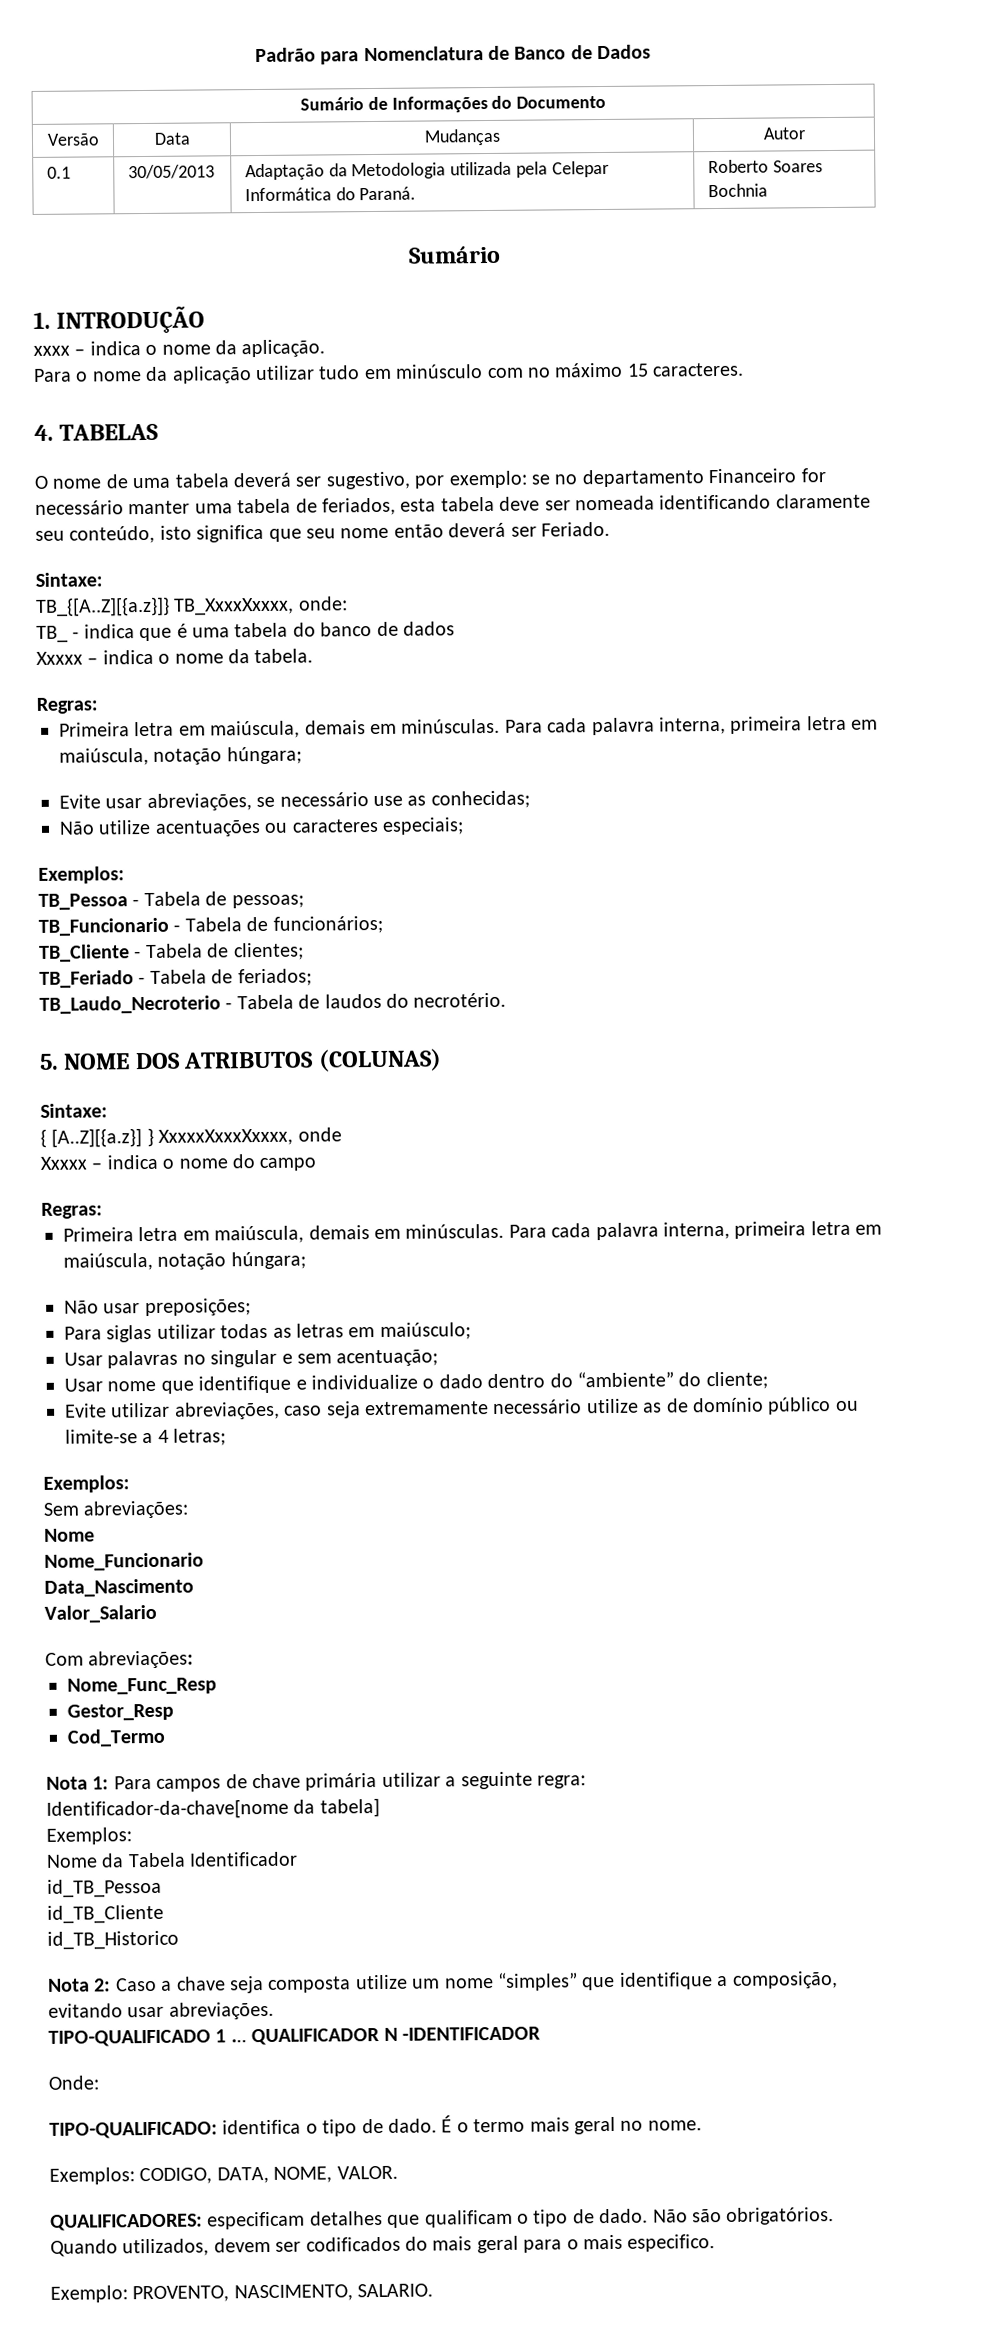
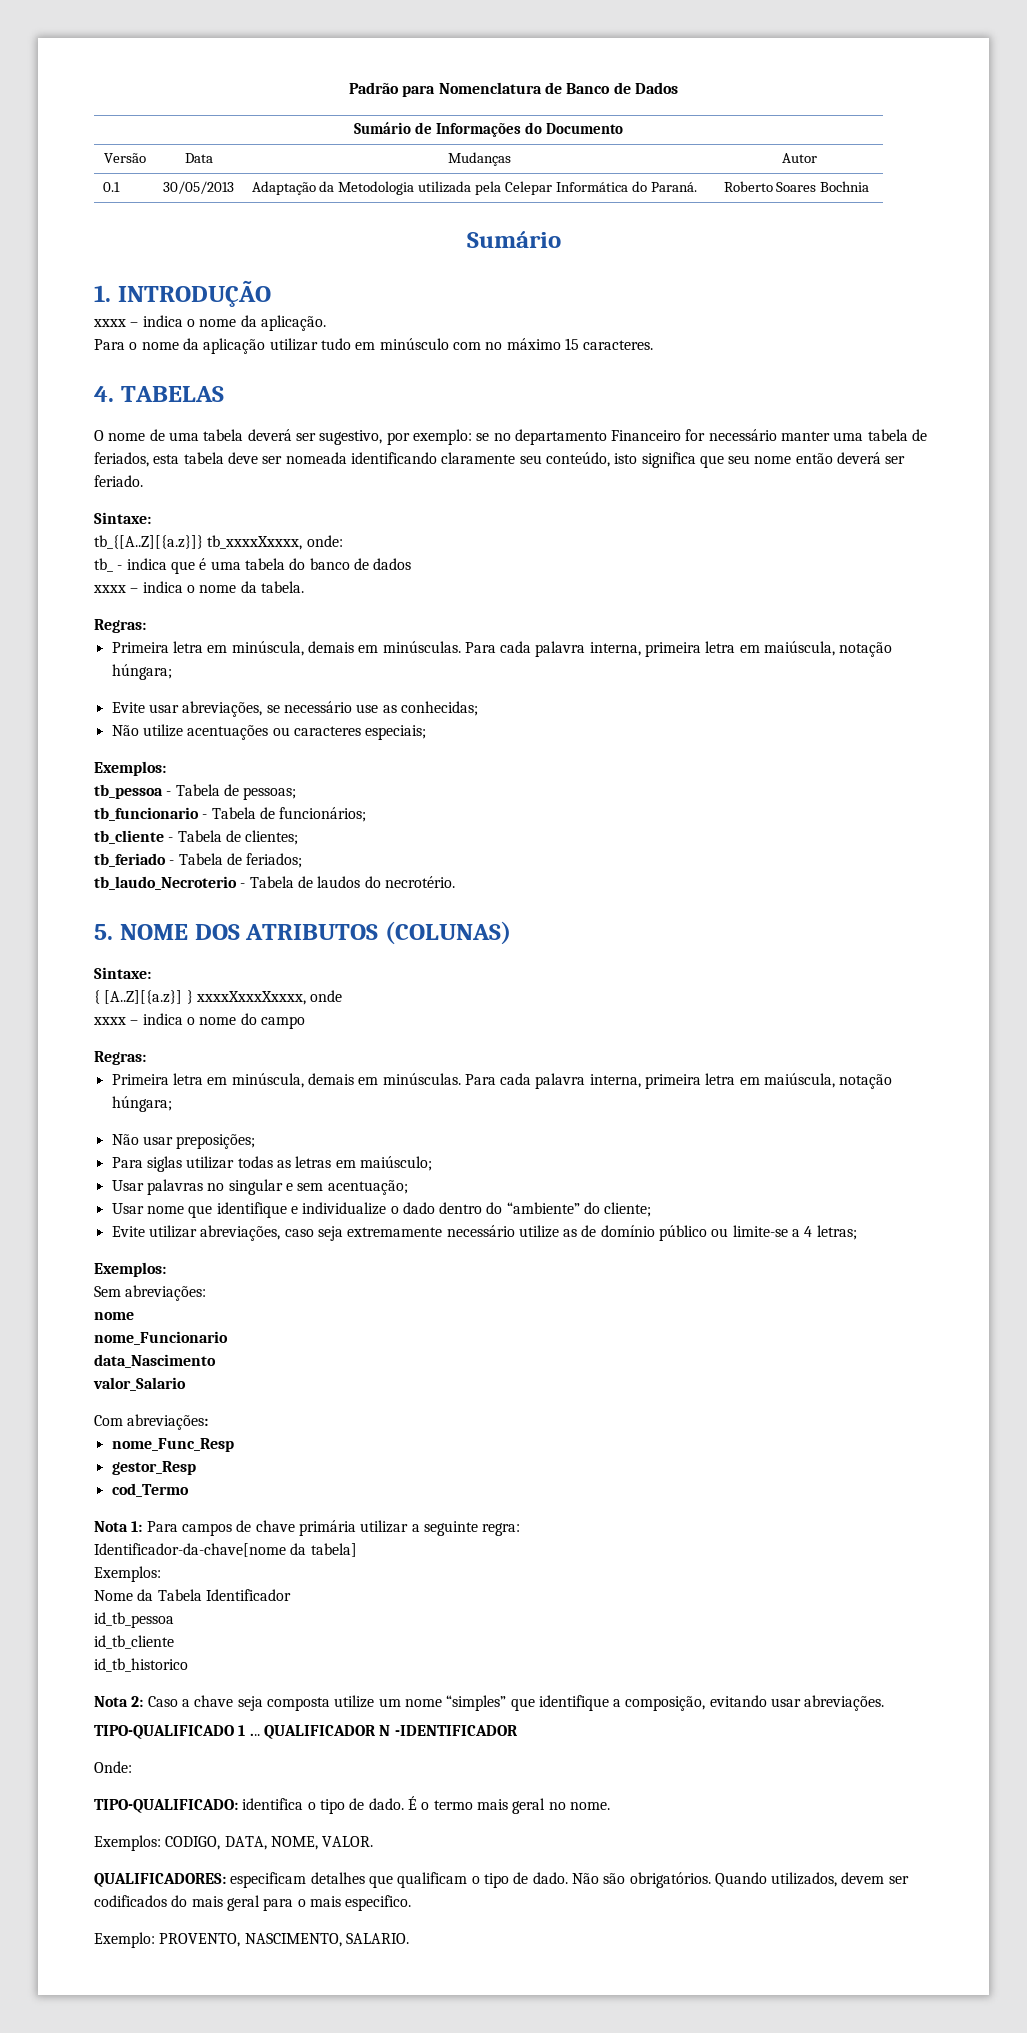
- O nome de uma tabela deverá ser sugestivo, por exemplo: se no departamento Financeiro for necessário manter uma tabela de feriados, esta tabela deve ser nomeada identificando claramente seu conteúdo, isto significa que seu nome então deverá ser Feriado.
+ O nome de uma tabela deverá ser sugestivo, por exemplo: se no departamento Financeiro for necessário manter uma tabela de feriados, esta tabela deve ser nomeada identificando claramente seu conteúdo, isto significa que seu nome então deverá ser feriado.
  Sintaxe:
- TB_{[A..Z][{a.z}]} TB_XxxxXxxxx, onde:
+ tb_{[A..Z][{a.z}]} tb_xxxxXxxxx, onde:
- TB_ - indica que é uma tabela do banco de dados
+ tb_ - indica que é uma tabela do banco de dados
- Xxxxx – indica o nome da tabela.
+ xxxx – indica o nome da tabela.
  Regras:
- Primeira letra em maiúscula, demais em minúsculas.
+ Primeira letra em minúscula, demais em minúsculas.
- TB_Pessoa - Tabela de pessoas;
+ tb_pessoa - Tabela de pessoas;
- TB_Funcionario - Tabela de funcionários;
+ tb_funcionario - Tabela de funcionários;
- TB_Cliente - Tabela de clientes;
+ tb_cliente - Tabela de clientes;
- TB_Feriado - Tabela de feriados;
+ tb_feriado - Tabela de feriados;
- TB_Laudo_Necroterio - Tabela de laudos do necrotério.
+ tb_laudo_Necroterio - Tabela de laudos do necrotério.
- { [A..Z][{a.z}] } XxxxxXxxxXxxxx, onde
+ { [A..Z][{a.z}] } xxxxXxxxXxxxx, onde
- Xxxxx – indica o nome do campo
+ xxxx – indica o nome do campo
  Regras:
- Primeira letra em maiúscula, demais em minúsculas.
+ Primeira letra em minúscula, demais em minúsculas.
  Sem abreviações:
- Nome
- Nome_Funcionario
- Data_Nascimento
- Valor_Salario
+ nome
+ nome_Funcionario
+ data_Nascimento
+ valor_Salario
- Nome_Func_Resp
- Gestor_Resp
- Cod_Termo
+ nome_Func_Resp
+ gestor_Resp
+ cod_Termo
- id_TB_Pessoa
- id_TB_Cliente
- id_TB_Historico
+ id_tb_pessoa
+ id_tb_cliente
+ id_tb_historico

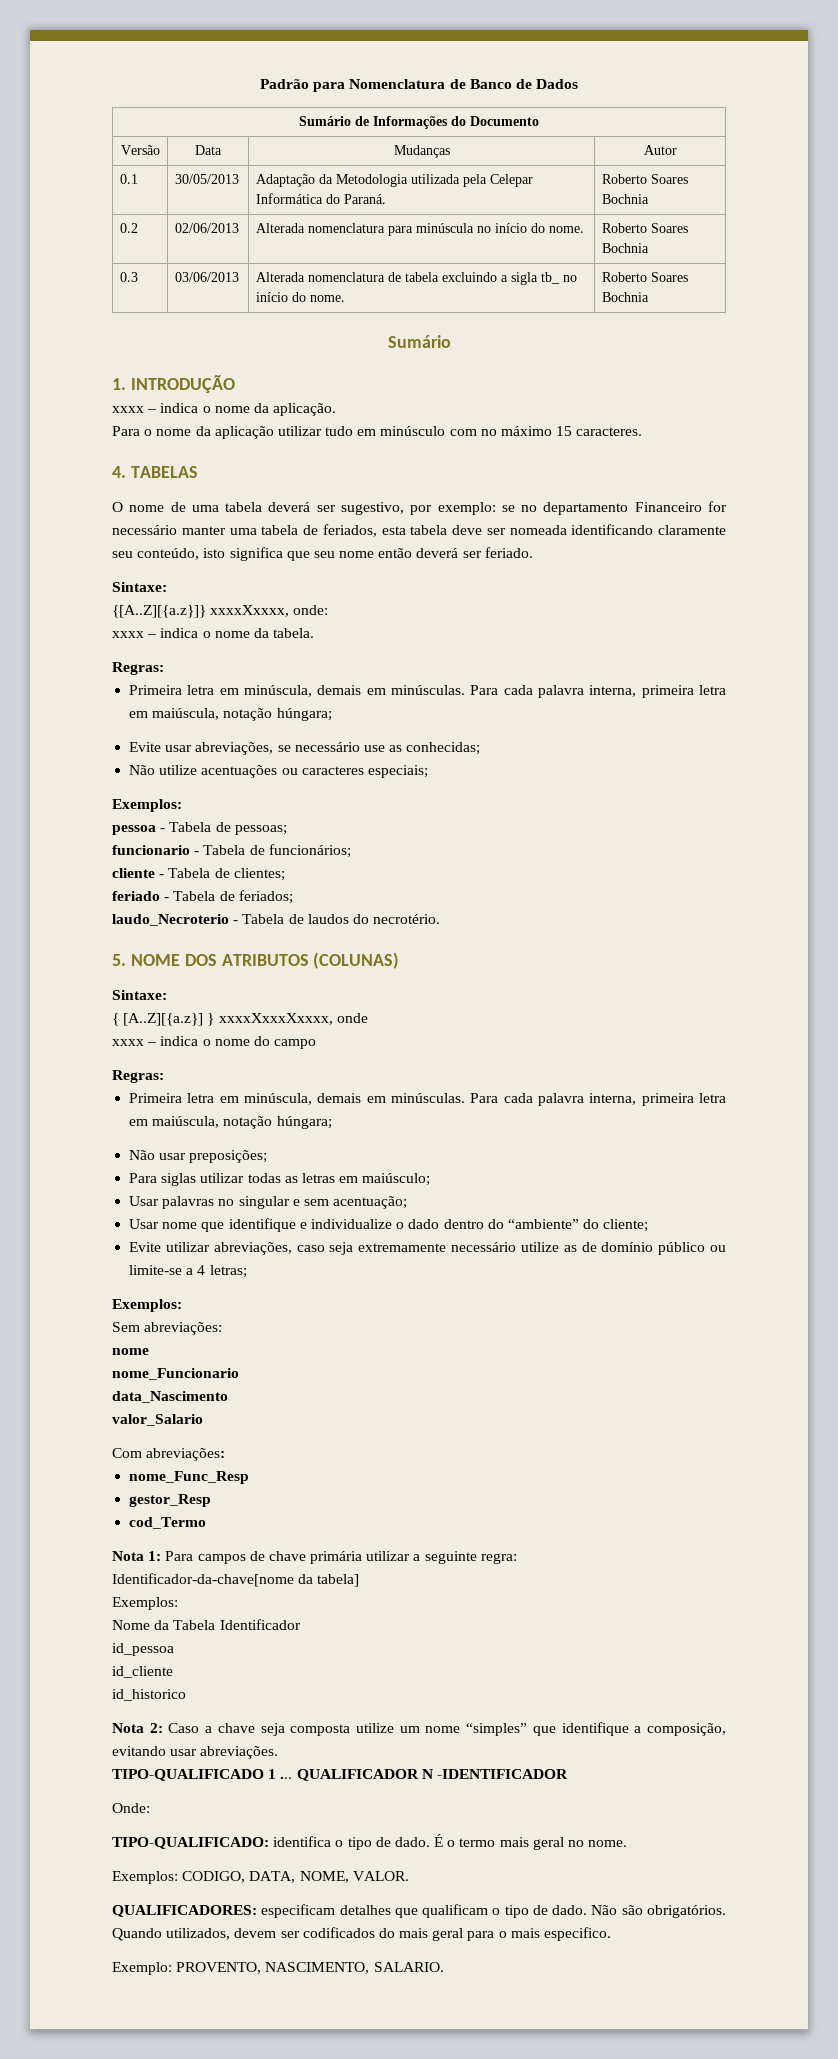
+ 0.2 | 02/06/2013 | Alterada nomenclatura para minúscula no início do nome. | Roberto Soares Bochnia
+ 0.3 | 03/06/2013 | Alterada nomenclatura de tabela excluindo a sigla tb_ no início do nome. | Roberto Soares Bochnia
- tb_{[A..Z][{a.z}]} tb_xxxxXxxxx, onde:
+ {[A..Z][{a.z}]} xxxxXxxxx, onde:
- tb_ - indica que é uma tabela do banco de dados
- tb_pessoa - Tabela de pessoas;
+ pessoa - Tabela de pessoas;
- tb_funcionario - Tabela de funcionários;
+ funcionario - Tabela de funcionários;
- tb_cliente - Tabela de clientes;
+ cliente - Tabela de clientes;
- tb_feriado - Tabela de feriados;
+ feriado - Tabela de feriados;
- tb_laudo_Necroterio - Tabela de laudos do necrotério.
+ laudo_Necroterio - Tabela de laudos do necrotério.
- id_tb_pessoa
- id_tb_cliente
- id_tb_historico
+ id_pessoa
+ id_cliente
+ id_historico

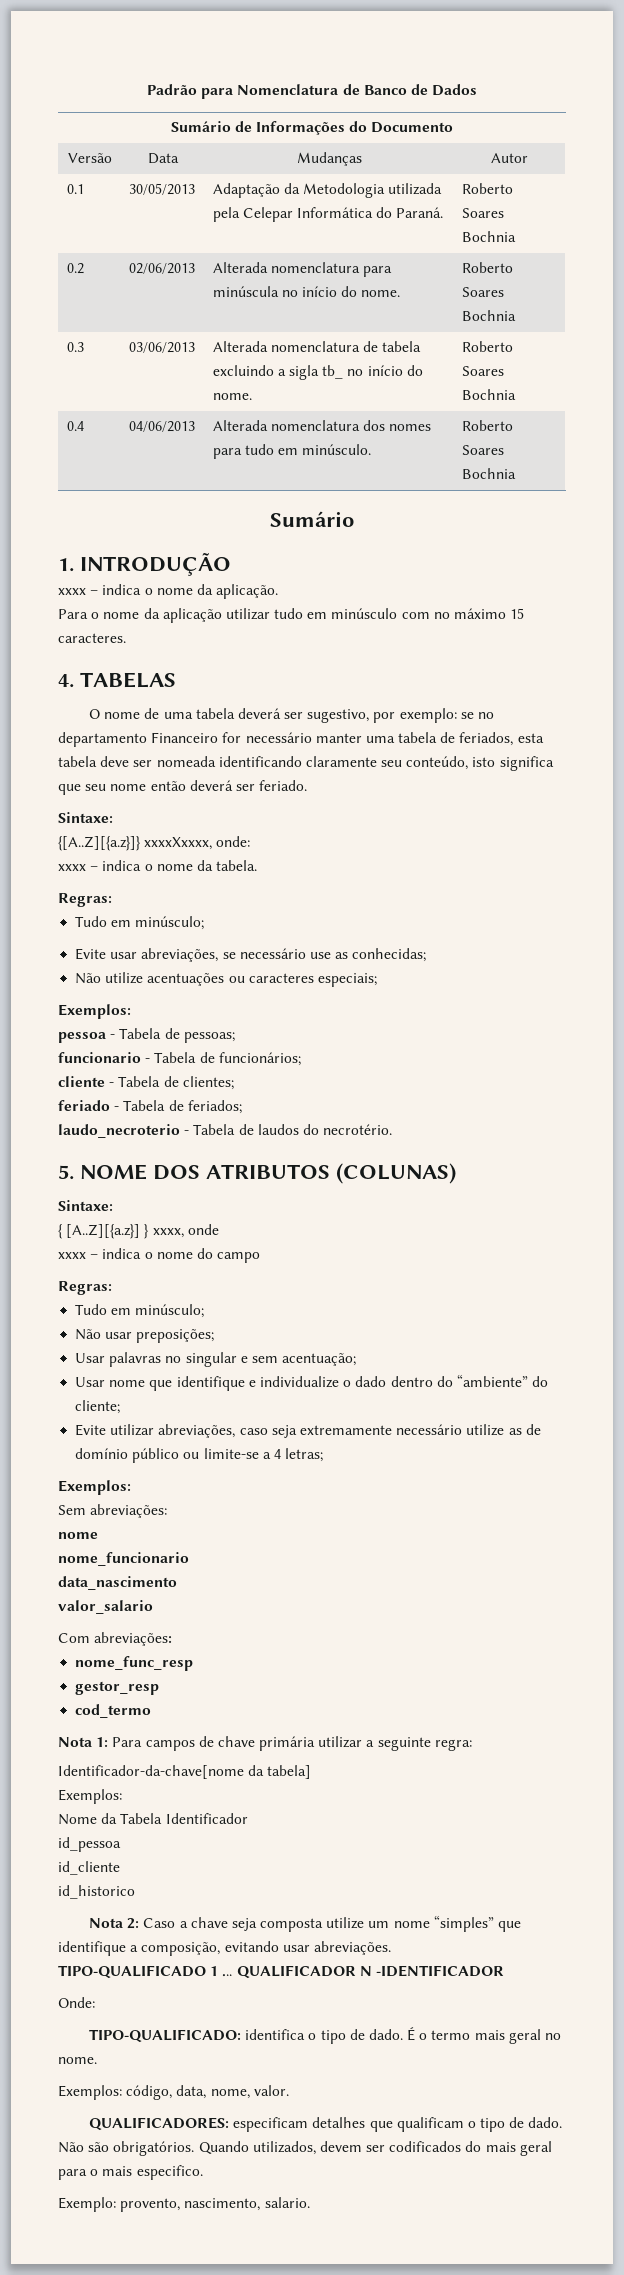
+ 0.4 | 04/06/2013 | Alterada nomenclatura dos nomes para tudo em minúsculo. | Roberto Soares Bochnia
  xxxx – indica o nome da tabela.
  Regras:
- Primeira letra em minúscula, demais em minúsculas. Para cada palavra interna, primeira letra em maiúscula, notação húngara;
+ Tudo em minúsculo;
- laudo_Necroterio - Tabela de laudos do necrotério.
+ laudo_necroterio - Tabela de laudos do necrotério.
- { [A..Z][{a.z}] } xxxxXxxxXxxxx, onde
+ { [A..Z][{a.z}] } xxxx, onde
  xxxx – indica o nome do campo
  Regras:
- Primeira letra em minúscula, demais em minúsculas. Para cada palavra interna, primeira letra em maiúscula, notação húngara;
+ Tudo em minúsculo;
  Não usar preposições;
- Para siglas utilizar todas as letras em maiúsculo;
- nome_Funcionario
- data_Nascimento
- valor_Salario
+ nome_funcionario
+ data_nascimento
+ valor_salario
- nome_Func_Resp
- gestor_Resp
- cod_Termo
+ nome_func_resp
+ gestor_resp
+ cod_termo
- Exemplos: CODIGO, DATA, NOME, VALOR.
+ Exemplos: código, data, nome, valor.
- Exemplo: PROVENTO, NASCIMENTO, SALARIO.
+ Exemplo: provento, nascimento, salario.

